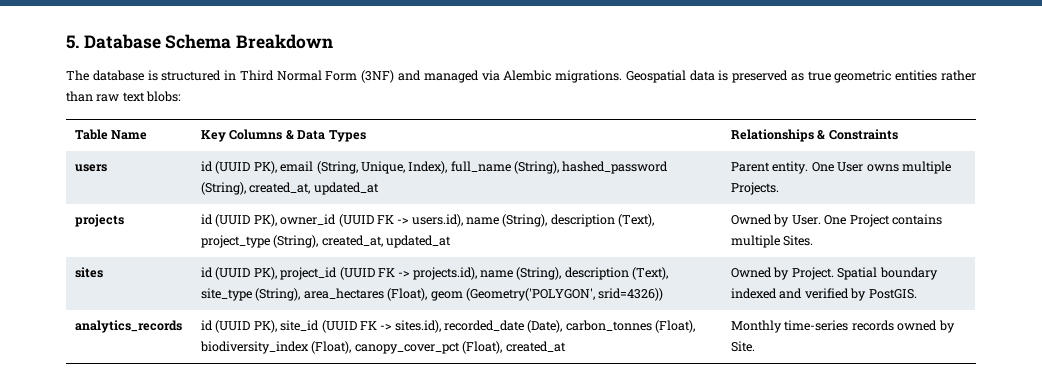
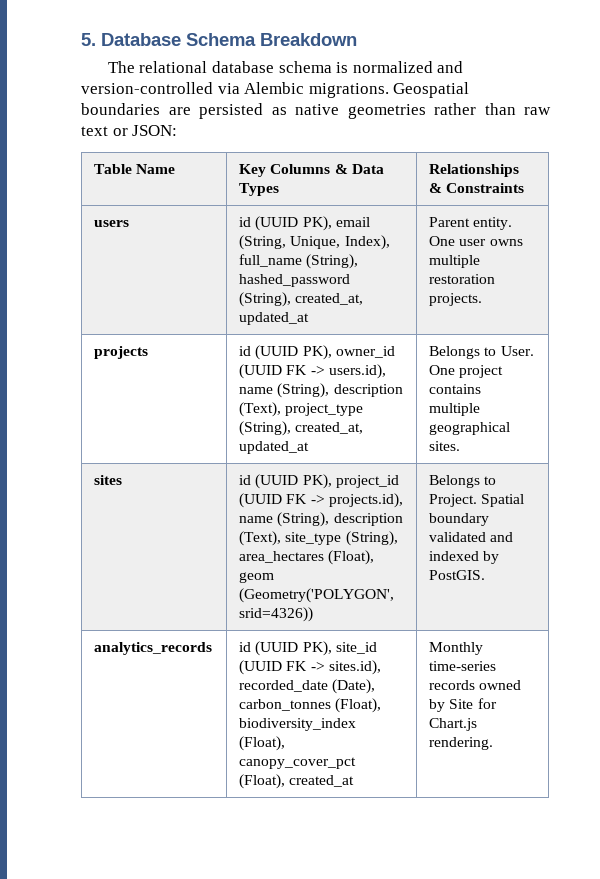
- The database is structured in Third Normal Form (3NF) and managed via Alembic migrations. Geospatial data is preserved as true geometric entities rather than raw text blobs:
+ The relational database schema is normalized and version-controlled via Alembic migrations. Geospatial boundaries are persisted as native geometries rather than raw text or JSON:
- users | id (UUID PK), email (String, Unique, Index), full_name (String), hashed_password (String), created_at, updated_at | Parent entity. One User owns multiple Projects.
+ users | id (UUID PK), email (String, Unique, Index), full_name (String), hashed_password (String), created_at, updated_at | Parent entity. One user owns multiple restoration projects.
- projects | id (UUID PK), owner_id (UUID FK -> users.id), name (String), description (Text), project_type (String), created_at, updated_at | Owned by User. One Project contains multiple Sites.
+ projects | id (UUID PK), owner_id (UUID FK -> users.id), name (String), description (Text), project_type (String), created_at, updated_at | Belongs to User. One project contains multiple geographical sites.
- sites | id (UUID PK), project_id (UUID FK -> projects.id), name (String), description (Text), site_type (String), area_hectares (Float), geom (Geometry('POLYGON', srid=4326)) | Owned by Project. Spatial boundary indexed and verified by PostGIS.
+ sites | id (UUID PK), project_id (UUID FK -> projects.id), name (String), description (Text), site_type (String), area_hectares (Float), geom (Geometry('POLYGON', srid=4326)) | Belongs to Project. Spatial boundary validated and indexed by PostGIS.
- analytics_records | id (UUID PK), site_id (UUID FK -> sites.id), recorded_date (Date), carbon_tonnes (Float), biodiversity_index (Float), canopy_cover_pct (Float), created_at | Monthly time-series records owned by Site.
+ analytics_records | id (UUID PK), site_id (UUID FK -> sites.id), recorded_date (Date), carbon_tonnes (Float), biodiversity_index (Float), canopy_cover_pct (Float), created_at | Monthly time-series records owned by Site for Chart.js rendering.

